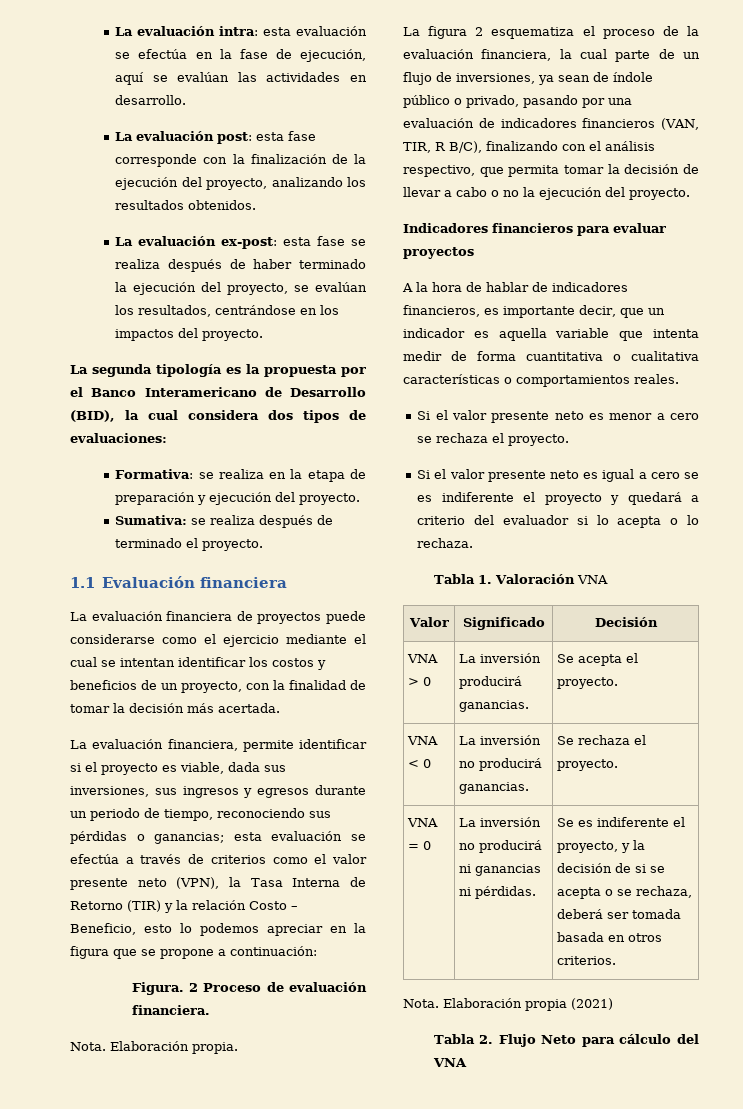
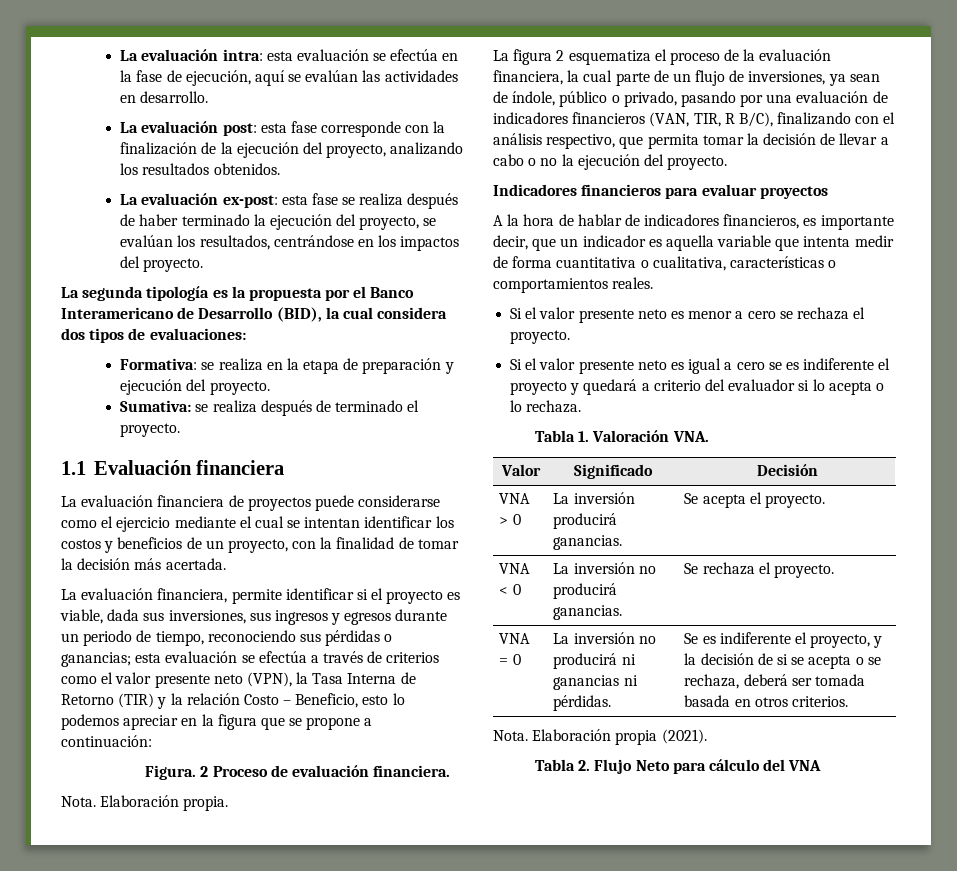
- La figura 2 esquematiza el proceso de la evaluación financiera, la cual parte de un flujo de inversiones, ya sean de índole público o privado, pasando por una evaluación de indicadores financieros (VAN, TIR, R B/C), finalizando con el análisis respectivo, que permita tomar la decisión de llevar a cabo o no la ejecución del proyecto.
+ La figura 2 esquematiza el proceso de la evaluación financiera, la cual parte de un flujo de inversiones, ya sean de índole, público o privado, pasando por una evaluación de indicadores financieros (VAN, TIR, R B/C), finalizando con el análisis respectivo, que permita tomar la decisión de llevar a cabo o no la ejecución del proyecto.
- A la hora de hablar de indicadores financieros, es importante decir, que un indicador es aquella variable que intenta medir de forma cuantitativa o cualitativa características o comportamientos reales.
+ A la hora de hablar de indicadores financieros, es importante decir, que un indicador es aquella variable que intenta medir de forma cuantitativa o cualitativa, características o comportamientos reales.
- Tabla 1. Valoración VNA
+ Tabla 1. Valoración VNA.
- Elaboración propia (2021)
+ Elaboración propia (2021).

